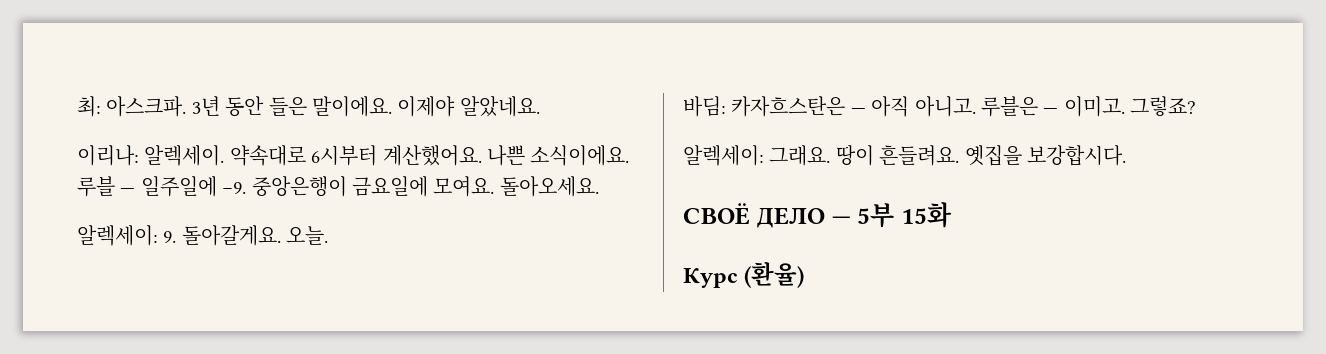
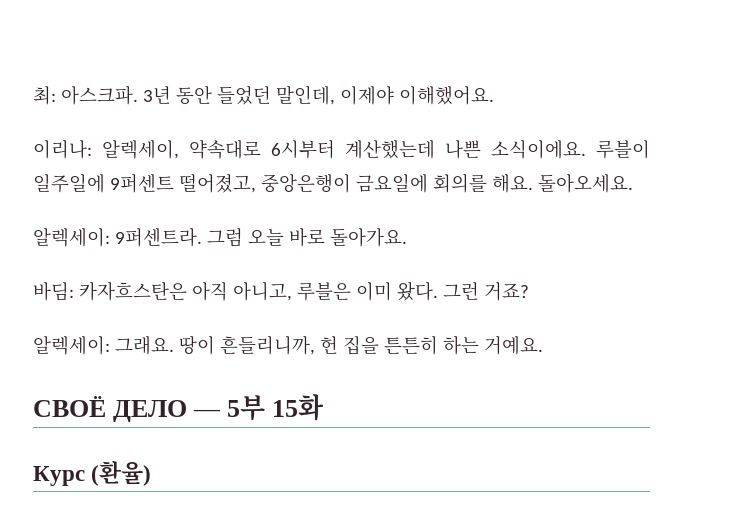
- 3년 동안 들은 말이에요. 이제야 알았네요.
+ 3년 동안 들었던 말인데, 이제야 이해했어요.
- 이리나: 알렉세이. 약속대로 6시부터 계산했어요. 나쁜 소식이에요.
+ 이리나: 알렉세이, 약속대로 6시부터 계산했는데 나쁜 소식이에요.
- 루블 — 일주일에 −9. 중앙은행이 금요일에 모여요. 돌아오세요.
- 알렉세이: 9. 돌아갈게요. 오늘.
- 바딤: 카자흐스탄은 — 아직 아니고. 루블은 — 이미고. 그렇죠?
- 알렉세이: 그래요. 땅이 흔들려요. 옛집을 보강합시다.
+ 루블이 일주일에 9퍼센트 떨어졌고, 중앙은행이 금요일에 회의를 해요. 돌아오세요.
+ 알렉세이: 9퍼센트라. 그럼 오늘 바로 돌아가요.
+ 바딤: 카자흐스탄은 아직 아니고, 루블은 이미 왔다. 그런 거죠?
+ 알렉세이: 그래요. 땅이 흔들리니까, 헌 집을 튼튼히 하는 거예요.

